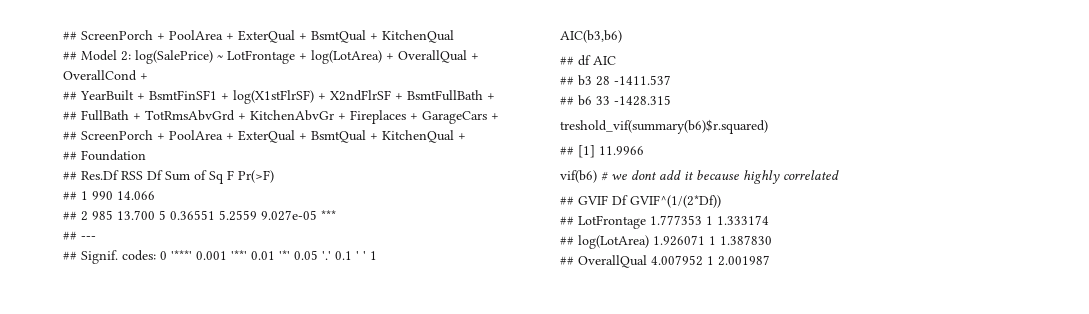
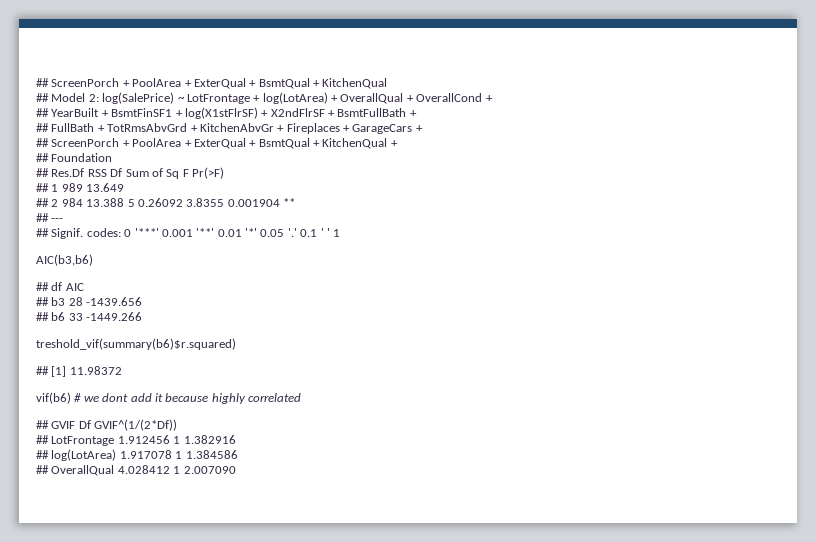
- ## 1 990 14.066
+ ## 1 989 13.649
- ## 2 985 13.700 5 0.36551 5.2559 9.027e-05 ***
+ ## 2 984 13.388 5 0.26092 3.8355 0.001904 **
- ## b3 28 -1411.537
+ ## b3 28 -1439.656
- ## b6 33 -1428.315
+ ## b6 33 -1449.266
- ## [1] 11.9966
+ ## [1] 11.98372
- ## LotFrontage 1.777353 1 1.333174
+ ## LotFrontage 1.912456 1 1.382916
- ## log(LotArea) 1.926071 1 1.387830
+ ## log(LotArea) 1.917078 1 1.384586
- ## OverallQual 4.007952 1 2.001987
+ ## OverallQual 4.028412 1 2.007090

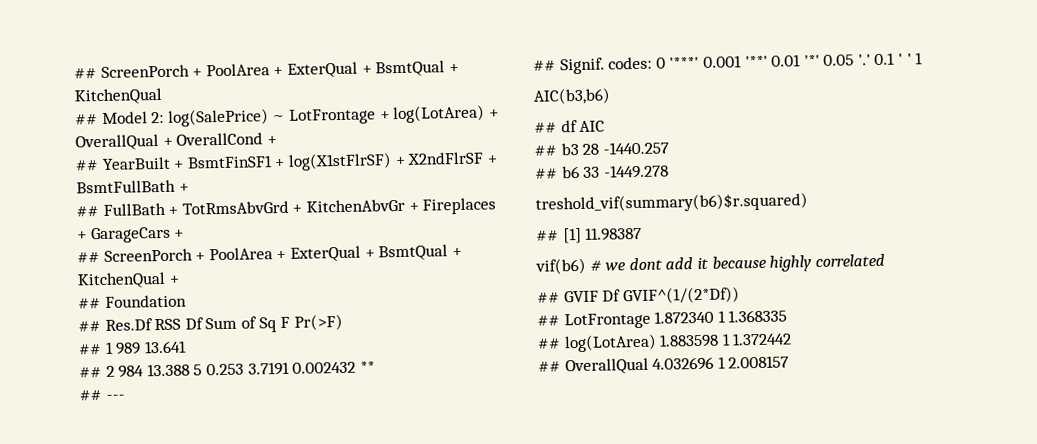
- ## 1 989 13.649
+ ## 1 989 13.641
- ## 2 984 13.388 5 0.26092 3.8355 0.001904 **
+ ## 2 984 13.388 5 0.253 3.7191 0.002432 **
- ## b3 28 -1439.656
+ ## b3 28 -1440.257
- ## b6 33 -1449.266
+ ## b6 33 -1449.278
- ## [1] 11.98372
+ ## [1] 11.98387
- ## LotFrontage 1.912456 1 1.382916
+ ## LotFrontage 1.872340 1 1.368335
- ## log(LotArea) 1.917078 1 1.384586
+ ## log(LotArea) 1.883598 1 1.372442
- ## OverallQual 4.028412 1 2.007090
+ ## OverallQual 4.032696 1 2.008157

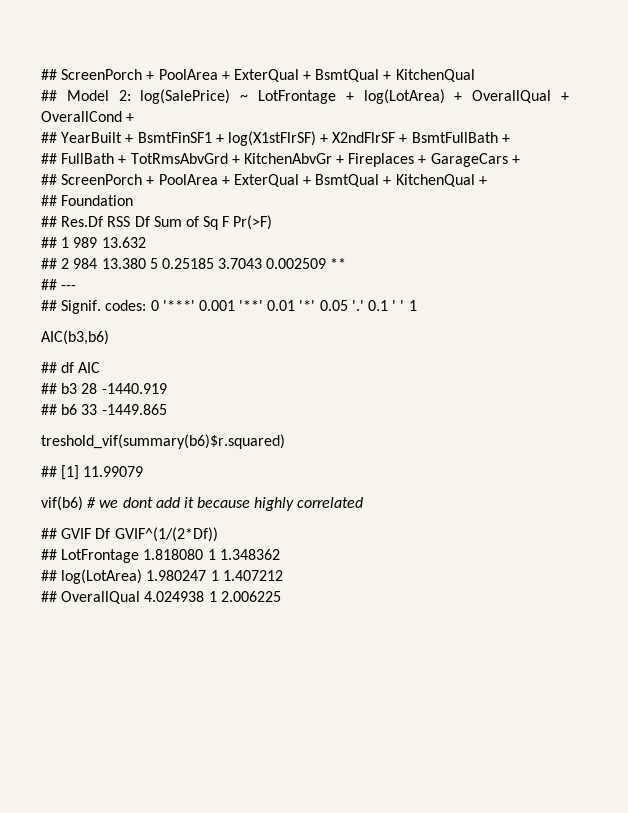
- ## 1 989 13.641
+ ## 1 989 13.632
- ## 2 984 13.388 5 0.253 3.7191 0.002432 **
+ ## 2 984 13.380 5 0.25185 3.7043 0.002509 **
- ## b3 28 -1440.257
+ ## b3 28 -1440.919
- ## b6 33 -1449.278
+ ## b6 33 -1449.865
- ## [1] 11.98387
+ ## [1] 11.99079
- ## LotFrontage 1.872340 1 1.368335
+ ## LotFrontage 1.818080 1 1.348362
- ## log(LotArea) 1.883598 1 1.372442
+ ## log(LotArea) 1.980247 1 1.407212
- ## OverallQual 4.032696 1 2.008157
+ ## OverallQual 4.024938 1 2.006225

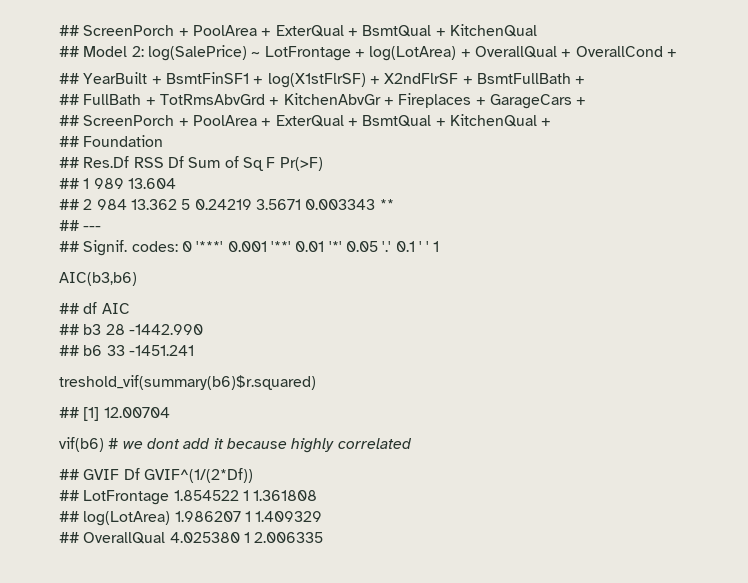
- ## 1 989 13.632
+ ## 1 989 13.604
- ## 2 984 13.380 5 0.25185 3.7043 0.002509 **
+ ## 2 984 13.362 5 0.24219 3.5671 0.003343 **
- ## b3 28 -1440.919
+ ## b3 28 -1442.990
- ## b6 33 -1449.865
+ ## b6 33 -1451.241
- ## [1] 11.99079
+ ## [1] 12.00704
- ## LotFrontage 1.818080 1 1.348362
+ ## LotFrontage 1.854522 1 1.361808
- ## log(LotArea) 1.980247 1 1.407212
+ ## log(LotArea) 1.986207 1 1.409329
- ## OverallQual 4.024938 1 2.006225
+ ## OverallQual 4.025380 1 2.006335

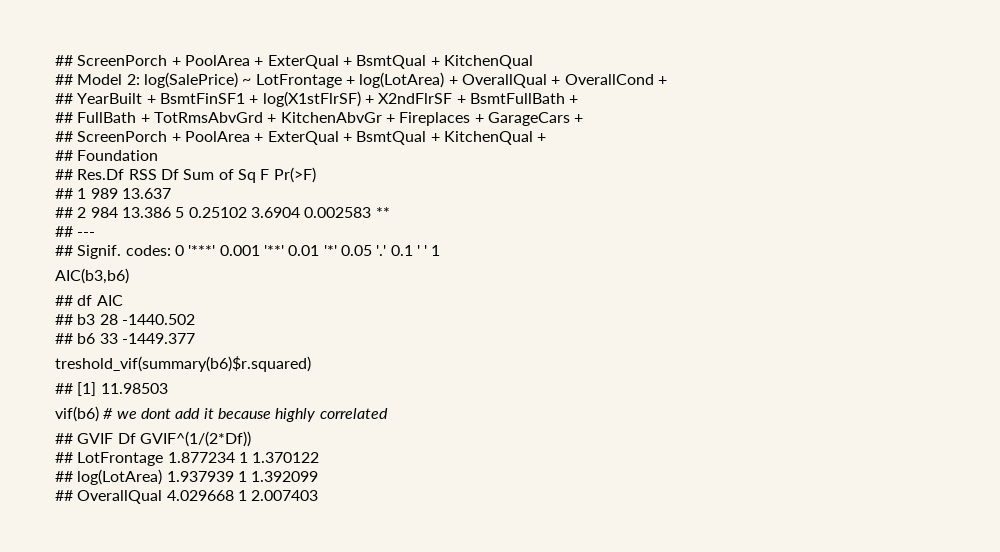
- ## 1 989 13.604
+ ## 1 989 13.637
- ## 2 984 13.362 5 0.24219 3.5671 0.003343 **
+ ## 2 984 13.386 5 0.25102 3.6904 0.002583 **
- ## b3 28 -1442.990
+ ## b3 28 -1440.502
- ## b6 33 -1451.241
+ ## b6 33 -1449.377
- ## [1] 12.00704
+ ## [1] 11.98503
- ## LotFrontage 1.854522 1 1.361808
+ ## LotFrontage 1.877234 1 1.370122
- ## log(LotArea) 1.986207 1 1.409329
+ ## log(LotArea) 1.937939 1 1.392099
- ## OverallQual 4.025380 1 2.006335
+ ## OverallQual 4.029668 1 2.007403

